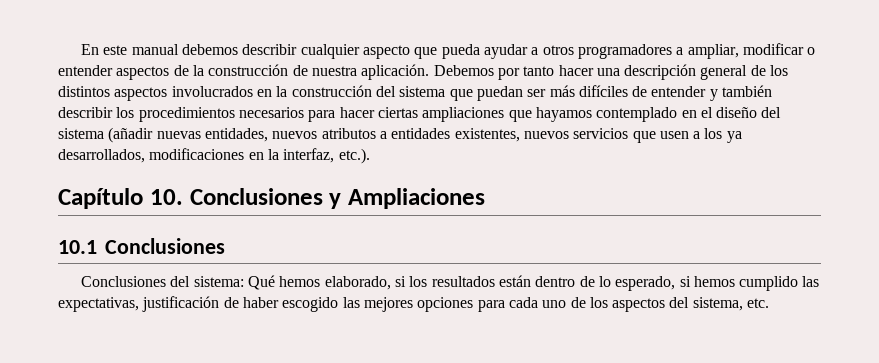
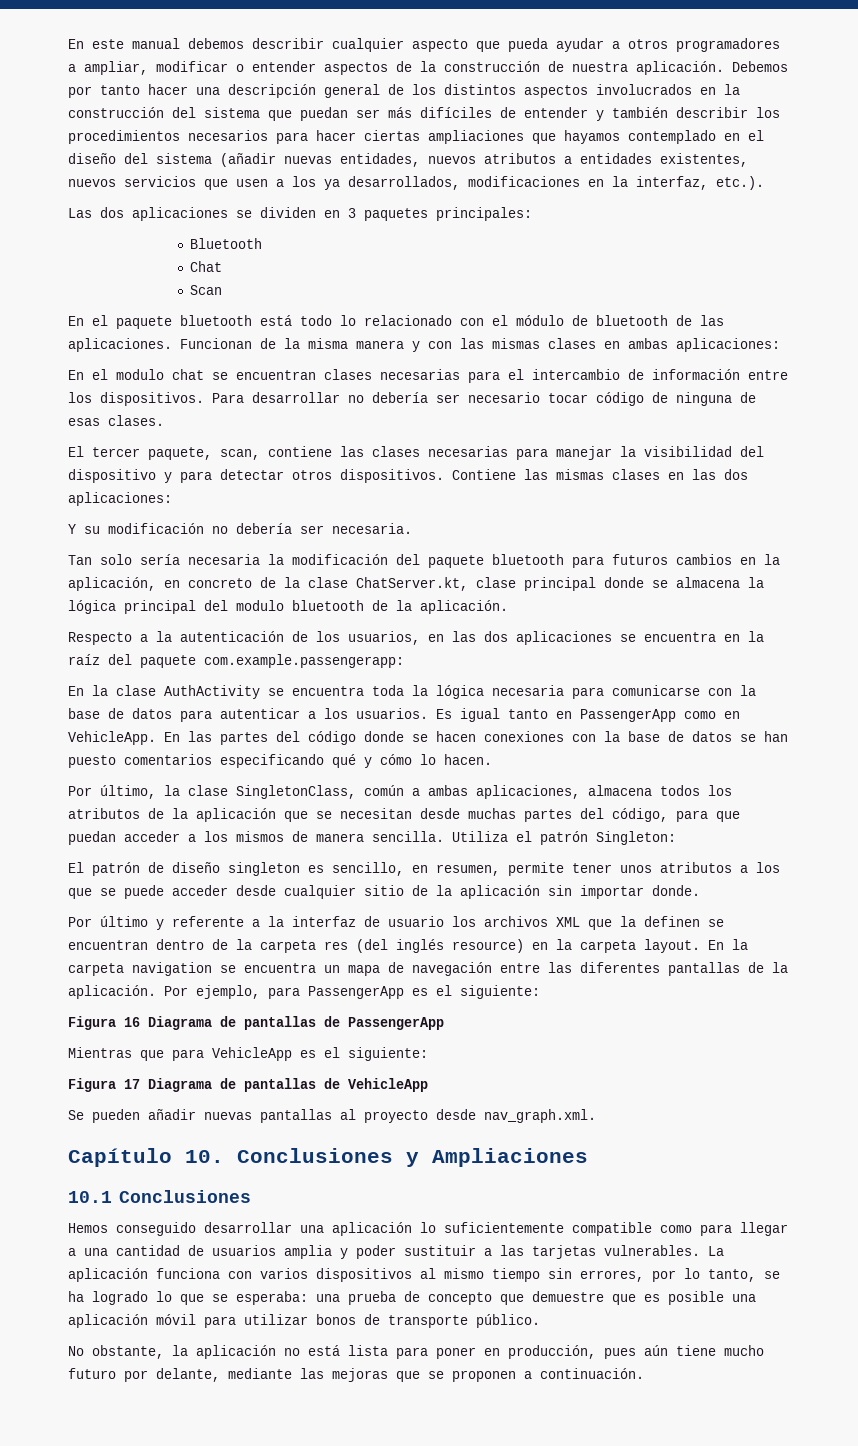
+ Las dos aplicaciones se dividen en 3 paquetes principales:
+ Bluetooth
+ Chat
+ Scan
+ En el paquete bluetooth está todo lo relacionado con el módulo de bluetooth de las aplicaciones. Funcionan de la misma manera y con las mismas clases en ambas aplicaciones:
+ En el modulo chat se encuentran clases necesarias para el intercambio de información entre los dispositivos. Para desarrollar no debería ser necesario tocar código de ninguna de esas clases.
+ El tercer paquete, scan, contiene las clases necesarias para manejar la visibilidad del dispositivo y para detectar otros dispositivos. Contiene las mismas clases en las dos aplicaciones:
+ Y su modificación no debería ser necesaria.
+ Tan solo sería necesaria la modificación del paquete bluetooth para futuros cambios en la aplicación, en concreto de la clase ChatServer.kt, clase principal donde se almacena la lógica principal del modulo bluetooth de la aplicación.
+ Respecto a la autenticación de los usuarios, en las dos aplicaciones se encuentra en la raíz del paquete com.example.passengerapp:
+ En la clase AuthActivity se encuentra toda la lógica necesaria para comunicarse con la base de datos para autenticar a los usuarios. Es igual tanto en PassengerApp como en VehicleApp. En las partes del código donde se hacen conexiones con la base de datos se han puesto comentarios especificando qué y cómo lo hacen.
+ Por último, la clase SingletonClass, común a ambas aplicaciones, almacena todos los atributos de la aplicación que se necesitan desde muchas partes del código, para que puedan acceder a los mismos de manera sencilla. Utiliza el patrón Singleton:
+ El patrón de diseño singleton es sencillo, en resumen, permite tener unos atributos a los que se puede acceder desde cualquier sitio de la aplicación sin importar donde.
+ Por último y referente a la interfaz de usuario los archivos XML que la definen se encuentran dentro de la carpeta res (del inglés resource) en la carpeta layout. En la carpeta navigation se encuentra un mapa de navegación entre las diferentes pantallas de la aplicación. Por ejemplo, para PassengerApp es el siguiente:
+ Figura 16 Diagrama de pantallas de PassengerApp
+ Mientras que para VehicleApp es el siguiente:
+ Figura 17 Diagrama de pantallas de VehicleApp
+ Se pueden añadir nuevas pantallas al proyecto desde nav_graph.xml.
- Conclusiones del sistema: Qué hemos elaborado, si los resultados están dentro de lo esperado, si hemos cumplido las expectativas, justificación de haber escogido las mejores opciones para cada uno de los aspectos del sistema, etc.
+ Hemos conseguido desarrollar una aplicación lo suficientemente compatible como para llegar a una cantidad de usuarios amplia y poder sustituir a las tarjetas vulnerables. La aplicación funciona con varios dispositivos al mismo tiempo sin errores, por lo tanto, se ha logrado lo que se esperaba: una prueba de concepto que demuestre que es posible una aplicación móvil para utilizar bonos de transporte público.
+ No obstante, la aplicación no está lista para poner en producción, pues aún tiene mucho futuro por delante, mediante las mejoras que se proponen a continuación.

